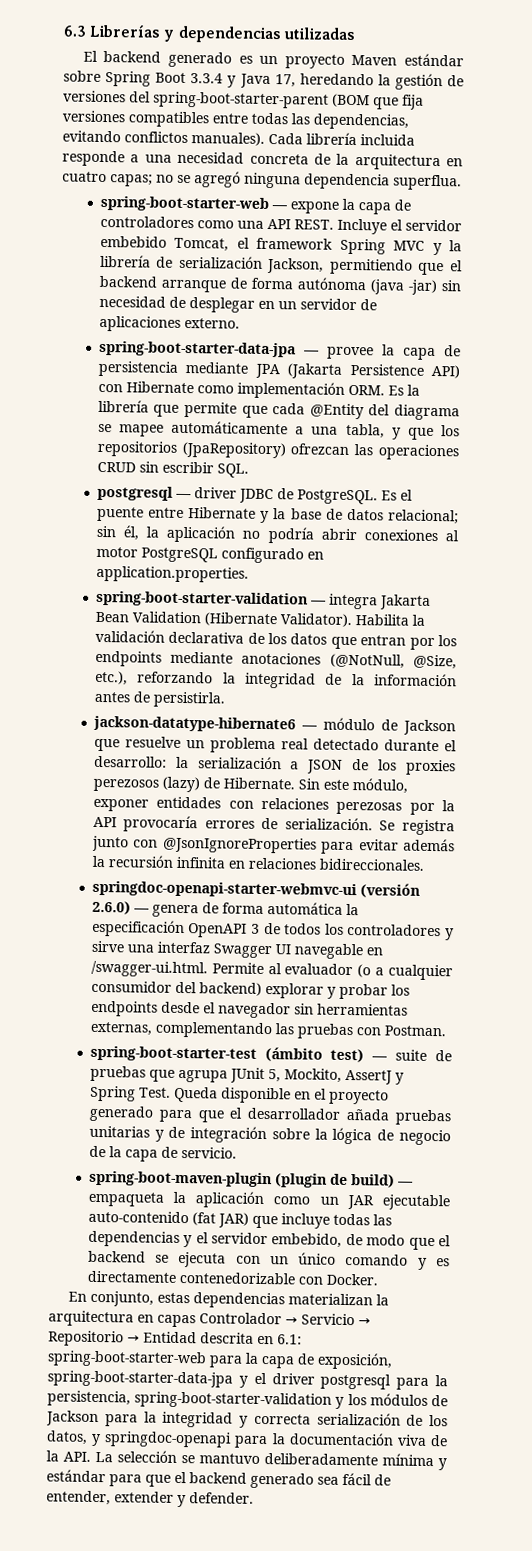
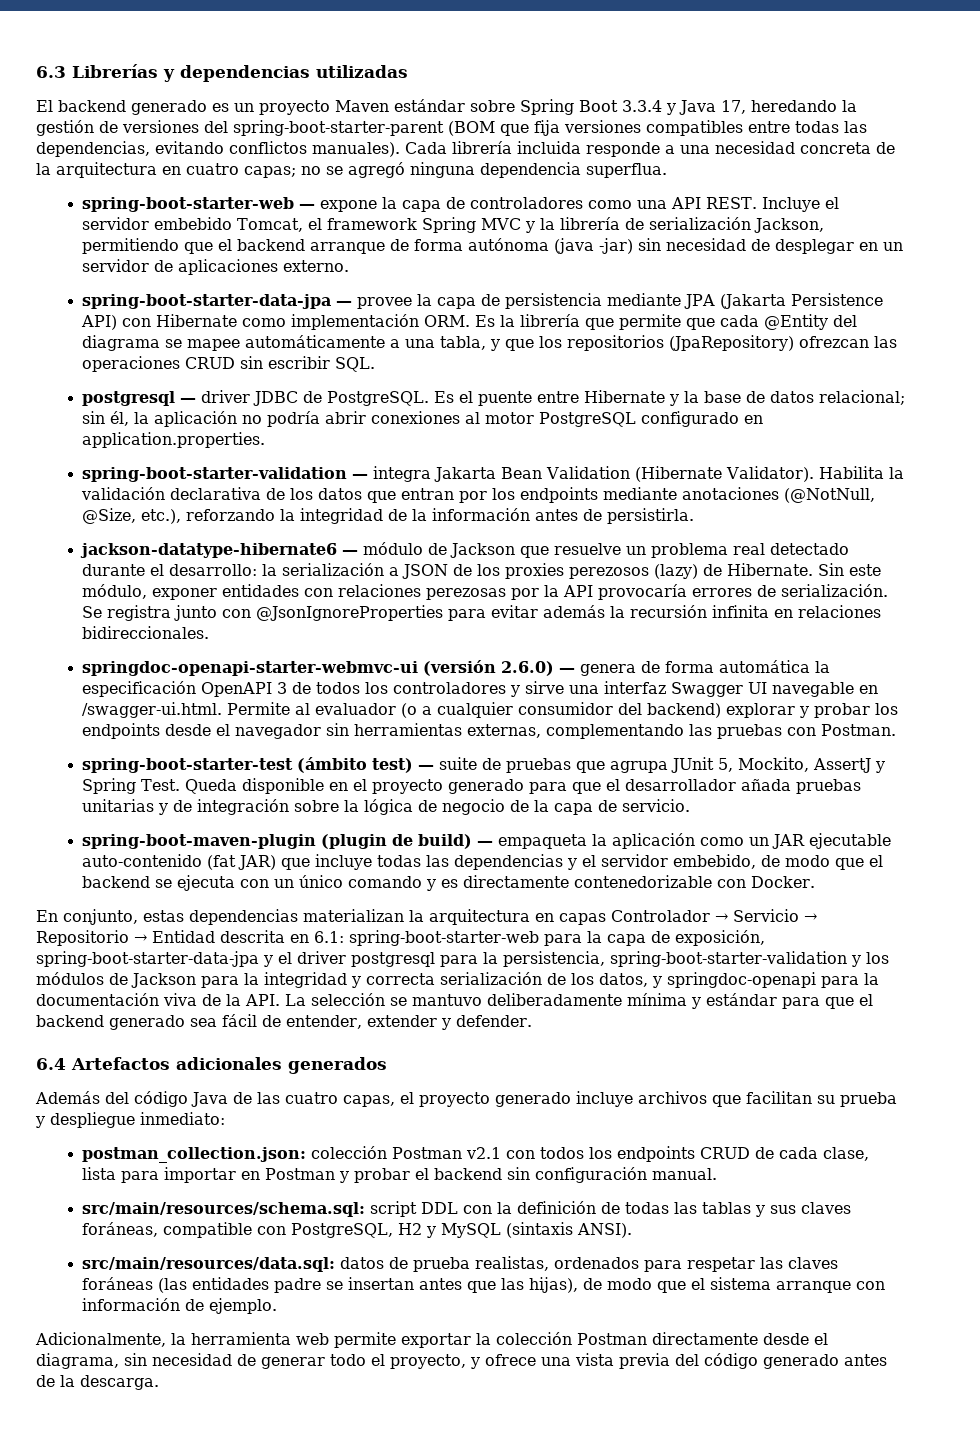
+ 6.4 Artefactos adicionales generados
+ Además del código Java de las cuatro capas, el proyecto generado incluye archivos que facilitan su prueba y despliegue inmediato:
+ postman_collection.json: colección Postman v2.1 con todos los endpoints CRUD de cada clase, lista para importar en Postman y probar el backend sin configuración manual.
+ src/main/resources/schema.sql: script DDL con la definición de todas las tablas y sus claves foráneas, compatible con PostgreSQL, H2 y MySQL (sintaxis ANSI).
+ src/main/resources/data.sql: datos de prueba realistas, ordenados para respetar las claves foráneas (las entidades padre se insertan antes que las hijas), de modo que el sistema arranque con información de ejemplo.
+ Adicionalmente, la herramienta web permite exportar la colección Postman directamente desde el diagrama, sin necesidad de generar todo el proyecto, y ofrece una vista previa del código generado antes de la descarga.

